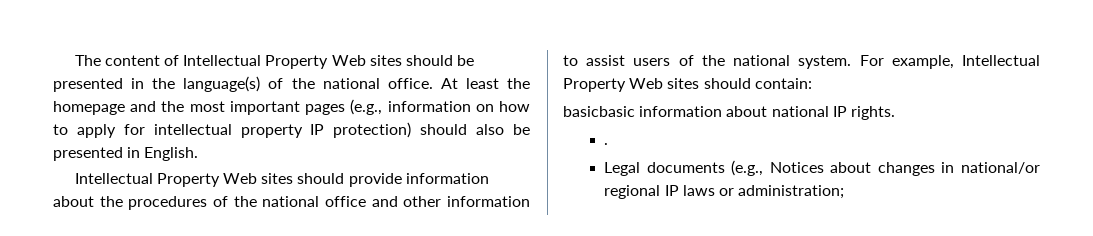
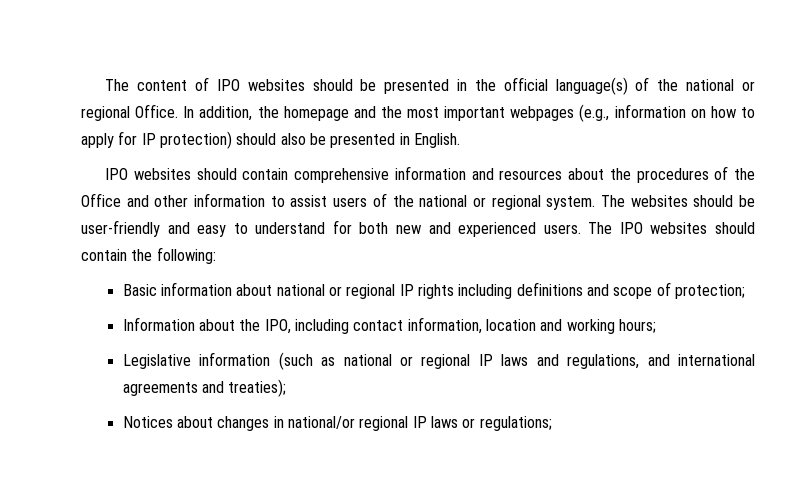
- The content of Intellectual Property Web sites should be presented in the language(s) of the national office. At least the homepage and the most important pages (e.g., information on how to apply for intellectual property IP protection) should also be presented in English.
+ The content of IPO websites should be presented in the official language(s) of the national or regional Office. In addition, the homepage and the most important webpages (e.g., information on how to apply for IP protection) should also be presented in English.
- Intellectual Property Web sites should provide information about the procedures of the national office and other information to assist users of the national system. For example, Intellectual Property Web sites should contain:
- basicbasic information about national IP rights.
- .
- Legal documents (e.g., Notices about changes in national/or regional IP laws or administration;
+ IPO websites should contain comprehensive information and resources about the procedures of the Office and other information to assist users of the national or regional system. The websites should be user-friendly and easy to understand for both new and experienced users. The IPO websites should contain the following:
+ Basic information about national or regional IP rights including definitions and scope of protection;
+ Information about the IPO, including contact information, location and working hours;
+ Legislative information (such as national or regional IP laws and regulations, and international agreements and treaties);
+ Notices about changes in national/or regional IP laws or regulations;

